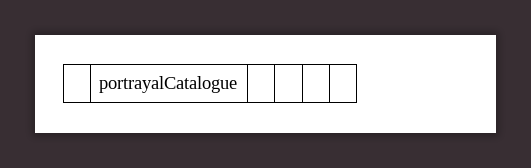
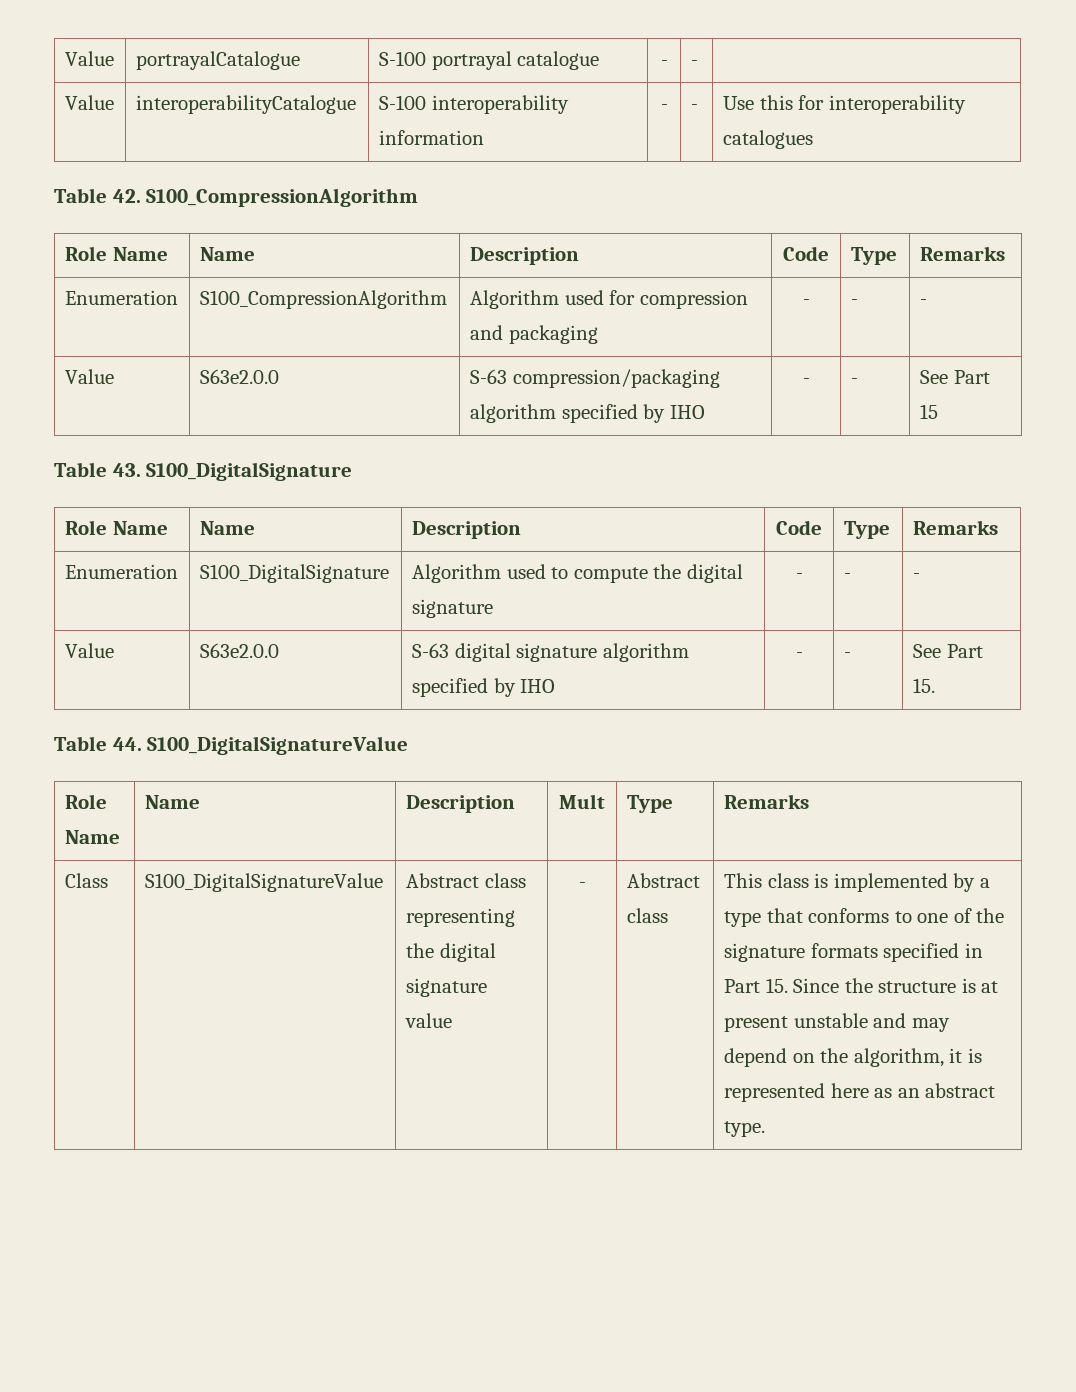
- | portrayalCatalogue | | | |
+ Value | portrayalCatalogue | S-100 portrayal catalogue | - | - |
+ Value | interoperabilityCatalogue | S-100 interoperability information | - | - | Use this for interoperability catalogues
+ Table 42. S100_CompressionAlgorithm
+ Role Name | Name | Description | Code | Type | Remarks
+ Enumeration | S100_CompressionAlgorithm | Algorithm used for compression and packaging | - | - | -
+ Value | S63e2.0.0 | S-63 compression/packaging algorithm specified by IHO | - | - | See Part 15
+ Table 43. S100_DigitalSignature
+ Role Name | Name | Description | Code | Type | Remarks
+ Enumeration | S100_DigitalSignature | Algorithm used to compute the digital signature | - | - | -
+ Value | S63e2.0.0 | S-63 digital signature algorithm specified by IHO | - | - | See Part 15.
+ Table 44. S100_DigitalSignatureValue
+ Role Name | Name | Description | Mult | Type | Remarks
+ Class | S100_DigitalSignatureValue | Abstract class representing the digital signature value | - | Abstract class | This class is implemented by a type that conforms to one of the signature formats specified in Part 15. Since the structure is at present unstable and may depend on the algorithm, it is represented here as an abstract type.

